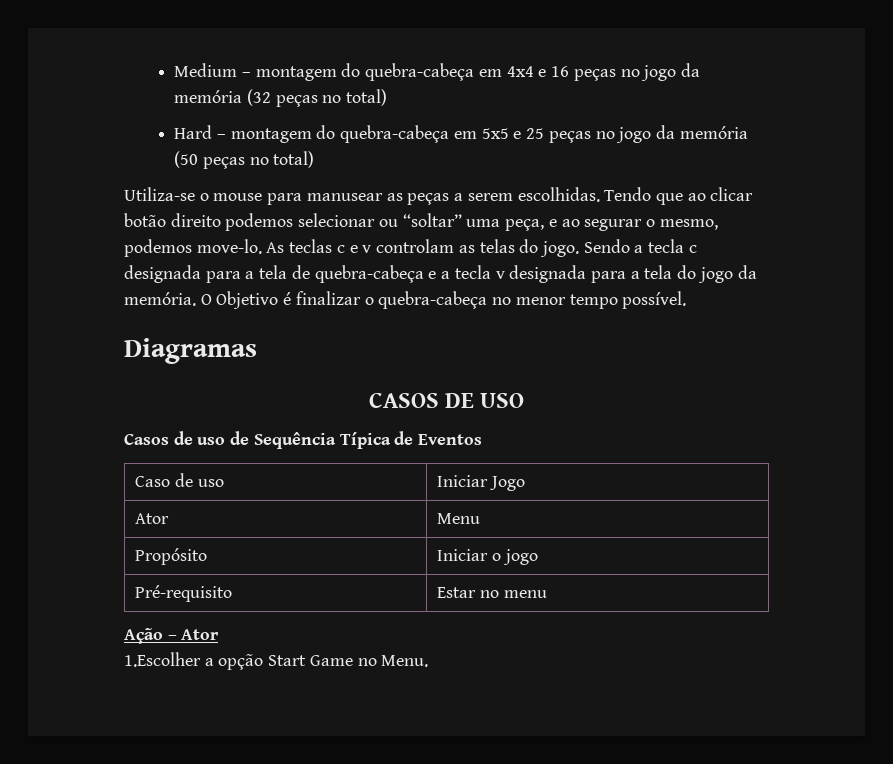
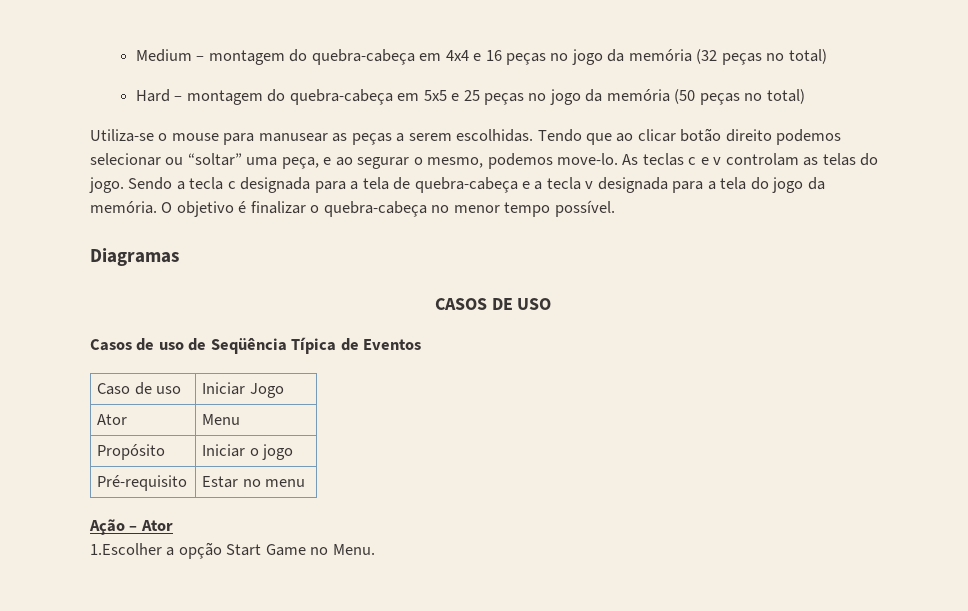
- O Objetivo é finalizar o quebra-cabeça no menor tempo possível.
+ O objetivo é finalizar o quebra-cabeça no menor tempo possível.
- Casos de uso de Sequência Típica de Eventos
+ Casos de uso de Seqüência Típica de Eventos

